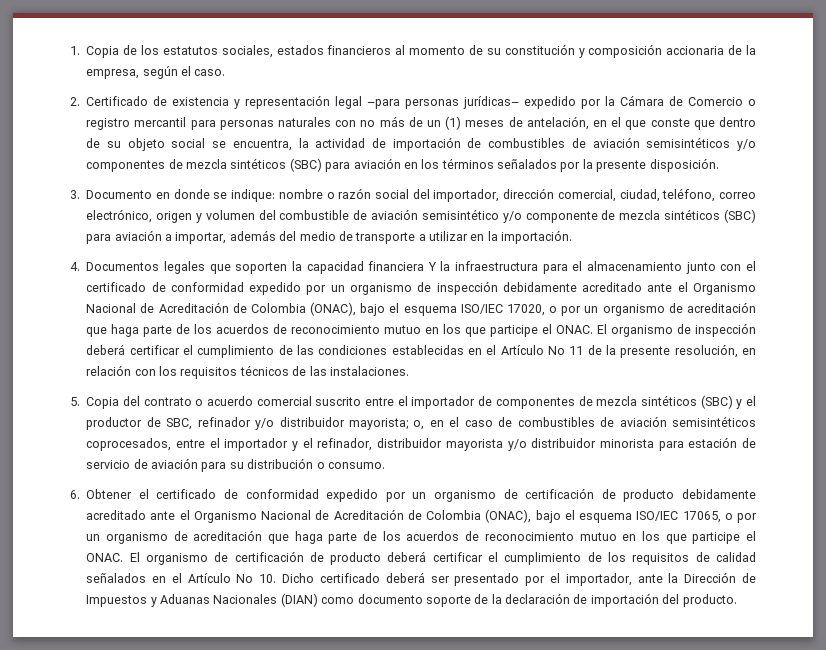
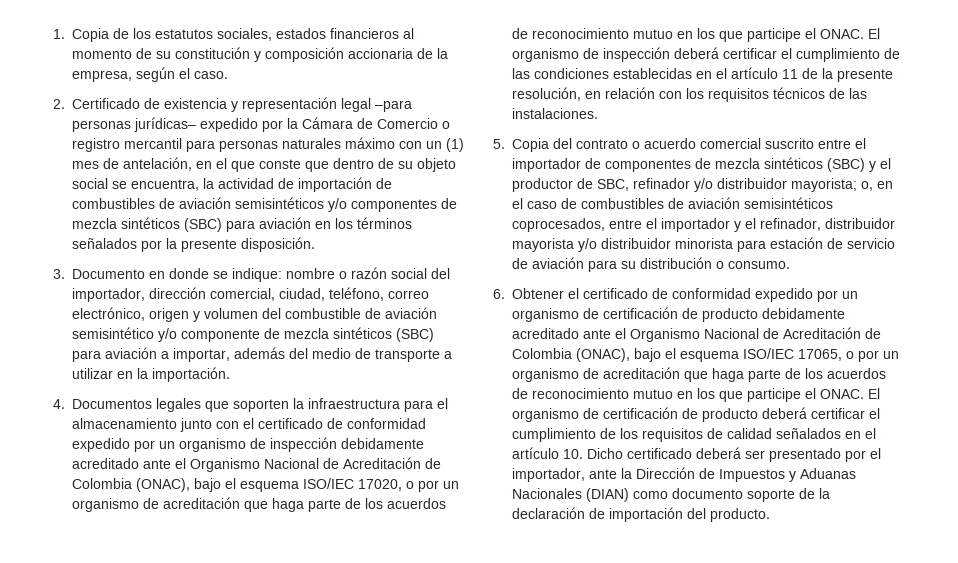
- 2. Certificado de existencia y representación legal –para personas jurídicas– expedido por la Cámara de Comercio o registro mercantil para personas naturales con no más de un (1) meses de antelación, en el que conste que dentro de su objeto social se encuentra, la actividad de importación de combustibles de aviación semisintéticos y/o componentes de mezcla sintéticos (SBC) para aviación en los términos señalados por la presente disposición.
+ 2. Certificado de existencia y representación legal –para personas jurídicas– expedido por la Cámara de Comercio o registro mercantil para personas naturales máximo con un (1) mes de antelación, en el que conste que dentro de su objeto social se encuentra, la actividad de importación de combustibles de aviación semisintéticos y/o componentes de mezcla sintéticos (SBC) para aviación en los términos señalados por la presente disposición.
- 4. Documentos legales que soporten la capacidad financiera Y la infraestructura para el almacenamiento junto con el certificado de conformidad expedido por un organismo de inspección debidamente acreditado ante el Organismo Nacional de Acreditación de Colombia (ONAC), bajo el esquema ISO/IEC 17020, o por un organismo de acreditación que haga parte de los acuerdos de reconocimiento mutuo en los que participe el ONAC.
+ 4. Documentos legales que soporten la infraestructura para el almacenamiento junto con el certificado de conformidad expedido por un organismo de inspección debidamente acreditado ante el Organismo Nacional de Acreditación de Colombia (ONAC), bajo el esquema ISO/IEC 17020, o por un organismo de acreditación que haga parte de los acuerdos de reconocimiento mutuo en los que participe el ONAC.
- El organismo de inspección deberá certificar el cumplimiento de las condiciones establecidas en el Artículo No 11 de la presente resolución, en relación con los requisitos técnicos de las instalaciones.
+ El organismo de inspección deberá certificar el cumplimiento de las condiciones establecidas en el artículo 11 de la presente resolución, en relación con los requisitos técnicos de las instalaciones.
- El organismo de certificación de producto deberá certificar el cumplimiento de los requisitos de calidad señalados en el Artículo No 10. Dicho certificado deberá ser presentado por el importador, ante la Dirección de Impuestos y Aduanas Nacionales (DIAN) como documento soporte de la declaración de importación del producto.
+ El organismo de certificación de producto deberá certificar el cumplimiento de los requisitos de calidad señalados en el artículo 10. Dicho certificado deberá ser presentado por el importador, ante la Dirección de Impuestos y Aduanas Nacionales (DIAN) como documento soporte de la declaración de importación del producto.

